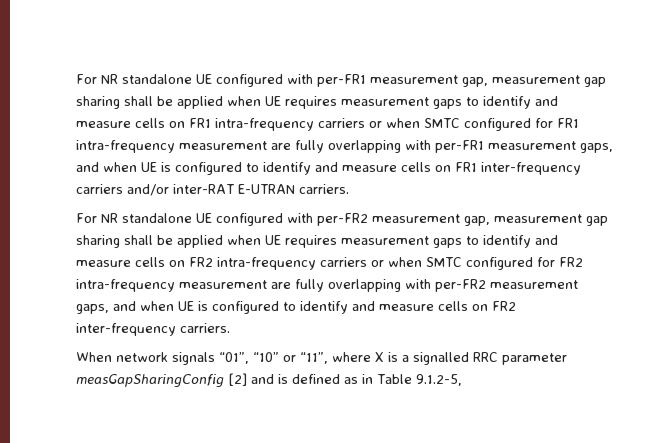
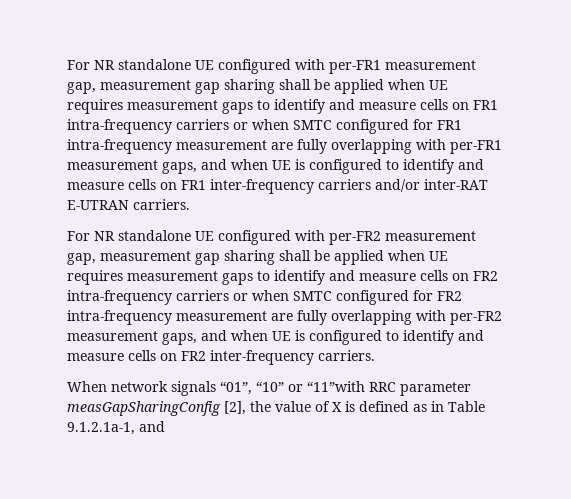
- When network signals “01”, “10” or “11”, where X is a signalled RRC parameter measGapSharingConfig [2] and is defined as in Table 9.1.2-5,
+ When network signals “01”, “10” or “11”with RRC parameter measGapSharingConfig [2], the value of X is defined as in Table 9.1.2.1a-1, and

